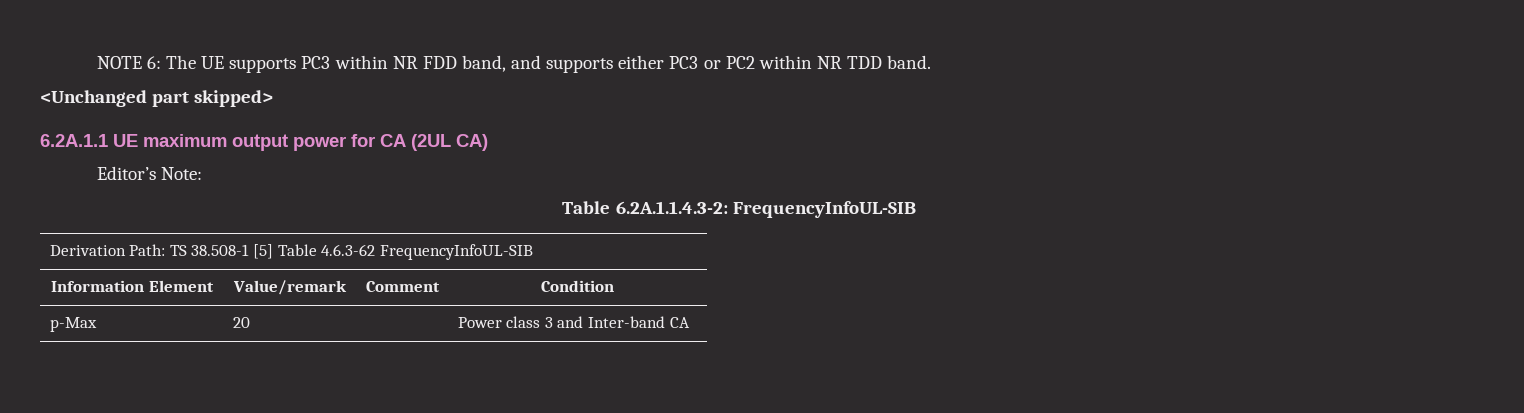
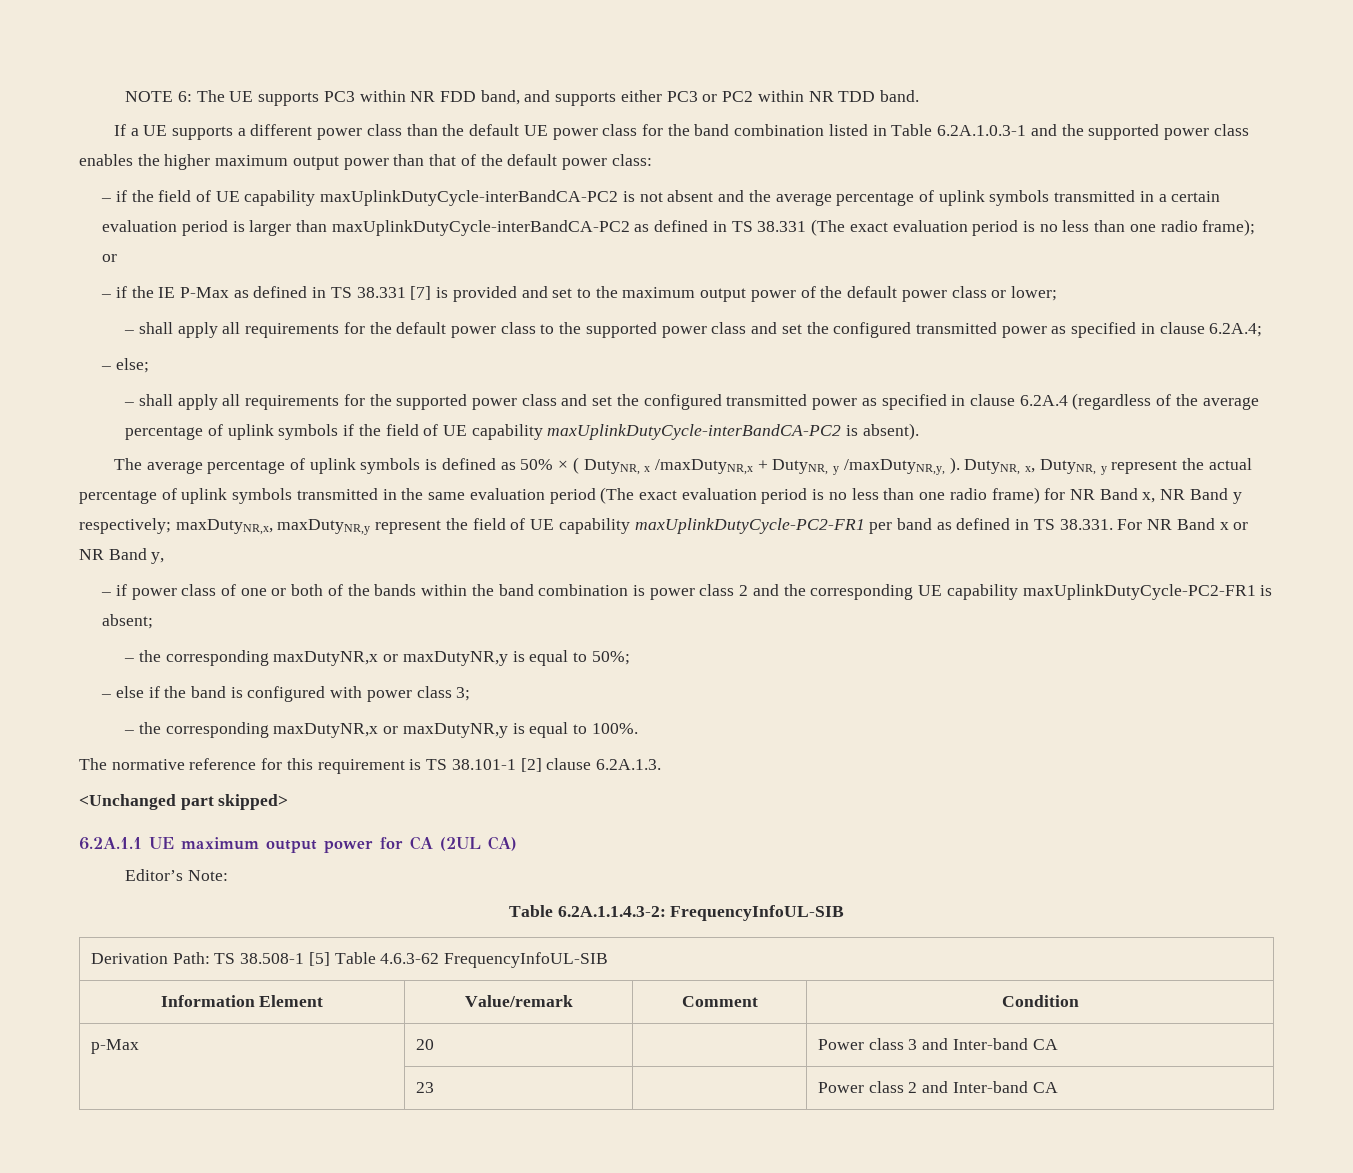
+ If a UE supports a different power class than the default UE power class for the band combination listed in Table 6.2A.1.0.3-1 and the supported power class enables the higher maximum output power than that of the default power class:
+ – if the field of UE capability maxUplinkDutyCycle-interBandCA-PC2 is not absent and the average percentage of uplink symbols transmitted in a certain evaluation period is larger than maxUplinkDutyCycle-interBandCA-PC2 as defined in TS 38.331 (The exact evaluation period is no less than one radio frame); or
+ – if the IE P-Max as defined in TS 38.331 [7] is provided and set to the maximum output power of the default power class or lower;
+ – shall apply all requirements for the default power class to the supported power class and set the configured transmitted power as specified in clause 6.2A.4;
+ – else;
+ – shall apply all requirements for the supported power class and set the configured transmitted power as specified in clause 6.2A.4 (regardless of the average percentage of uplink symbols if the field of UE capability maxUplinkDutyCycle-interBandCA-PC2 is absent).
+ The average percentage of uplink symbols is defined as 50% × ( DutyNR, x /maxDutyNR,x + DutyNR, y /maxDutyNR,y, ). DutyNR, x, DutyNR, y represent the actual percentage of uplink symbols transmitted in the same evaluation period (The exact evaluation period is no less than one radio frame) for NR Band x, NR Band y respectively; maxDutyNR,x, maxDutyNR,y represent the field of UE capability maxUplinkDutyCycle-PC2-FR1 per band as defined in TS 38.331. For NR Band x or NR Band y,
+ – if power class of one or both of the bands within the band combination is power class 2 and the corresponding UE capability maxUplinkDutyCycle-PC2-FR1 is absent;
+ – the corresponding maxDutyNR,x or maxDutyNR,y is equal to 50%;
+ – else if the band is configured with power class 3;
+ – the corresponding maxDutyNR,x or maxDutyNR,y is equal to 100%.
+ The normative reference for this requirement is TS 38.101-1 [2] clause 6.2A.1.3.
+ | 23 | | Power class 2 and Inter-band CA

